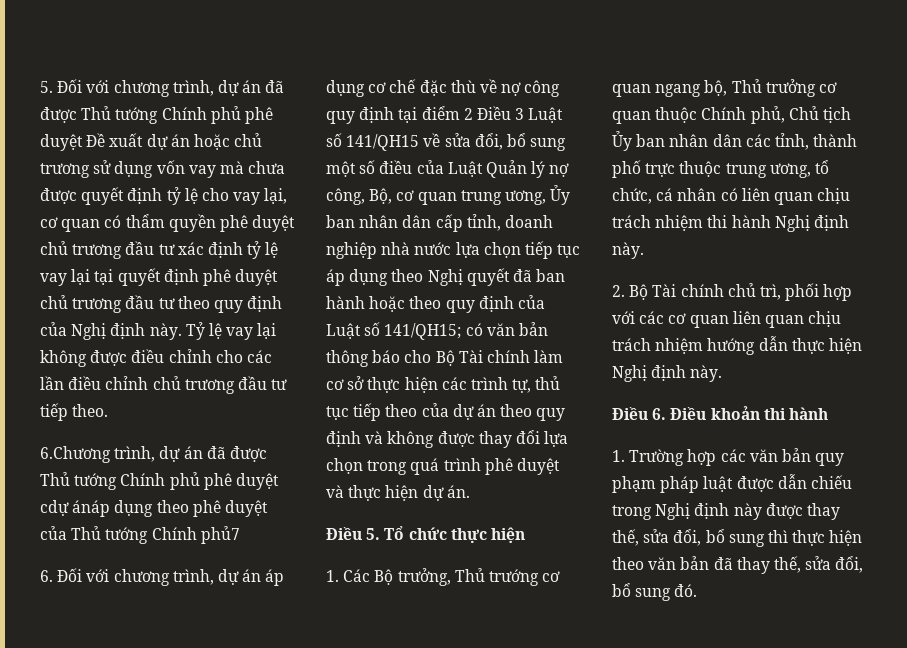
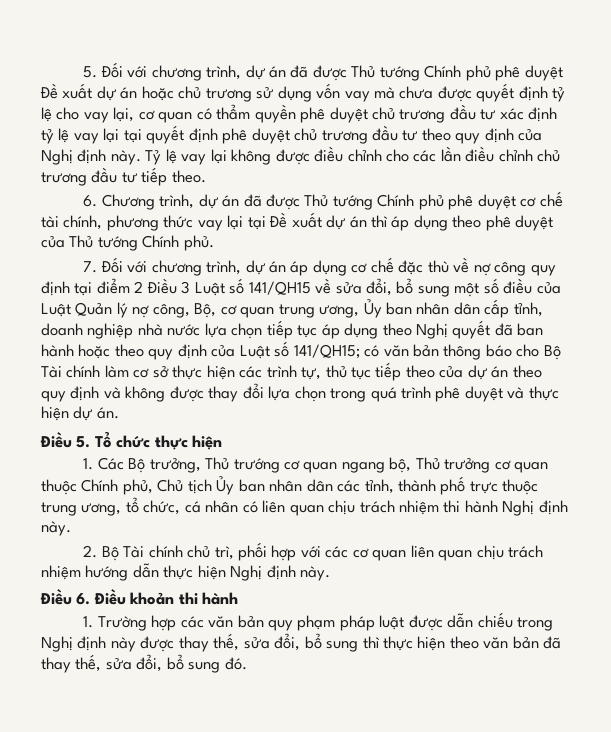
- 6.Chương trình, dự án đã được Thủ tướng Chính phủ phê duyệt cdự ánáp dụng theo phê duyệt của Thủ tướng Chính phủ7
- 6. Đối với chương trình, dự án áp dụng cơ chế đặc thù về nợ công quy định tại điểm 2 Điều 3 Luật số 141/QH15 về sửa đổi, bổ sung một số điều của Luật Quản lý nợ công, Bộ, cơ quan trung ương, Ủy ban nhân dân cấp tỉnh, doanh nghiệp nhà nước lựa chọn tiếp tục áp dụng theo Nghị quyết đã ban hành hoặc theo quy định của Luật số 141/QH15;
+ 6. Chương trình, dự án đã được Thủ tướng Chính phủ phê duyệt cơ chế tài chính, phương thức vay lại tại Đề xuất dự án thì áp dụng theo phê duyệt của Thủ tướng Chính phủ.
+ 7. Đối với chương trình, dự án áp dụng cơ chế đặc thù về nợ công quy định tại điểm 2 Điều 3 Luật số 141/QH15 về sửa đổi, bổ sung một số điều của Luật Quản lý nợ công, Bộ, cơ quan trung ương, Ủy ban nhân dân cấp tỉnh, doanh nghiệp nhà nước lựa chọn tiếp tục áp dụng theo Nghị quyết đã ban hành hoặc theo quy định của Luật số 141/QH15;

